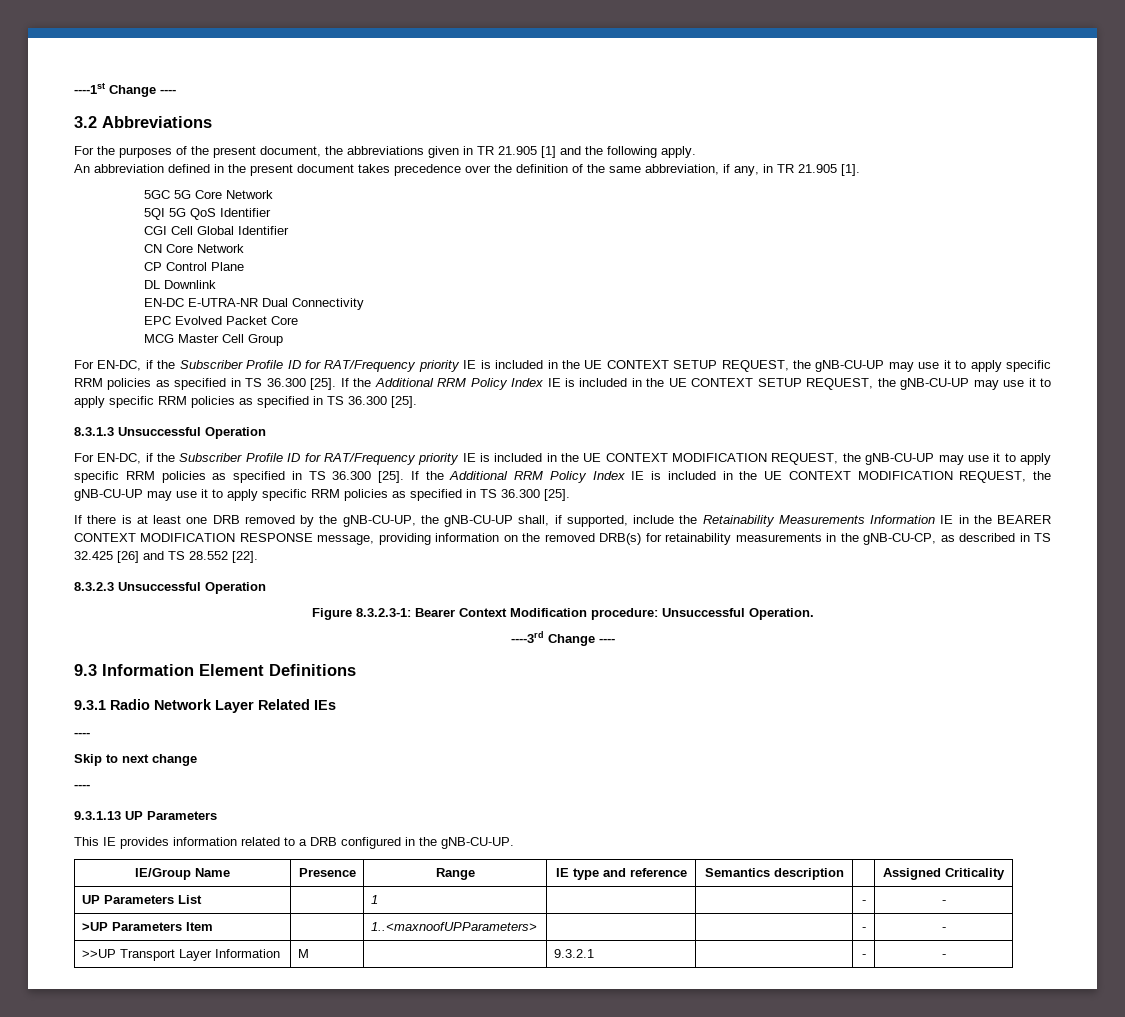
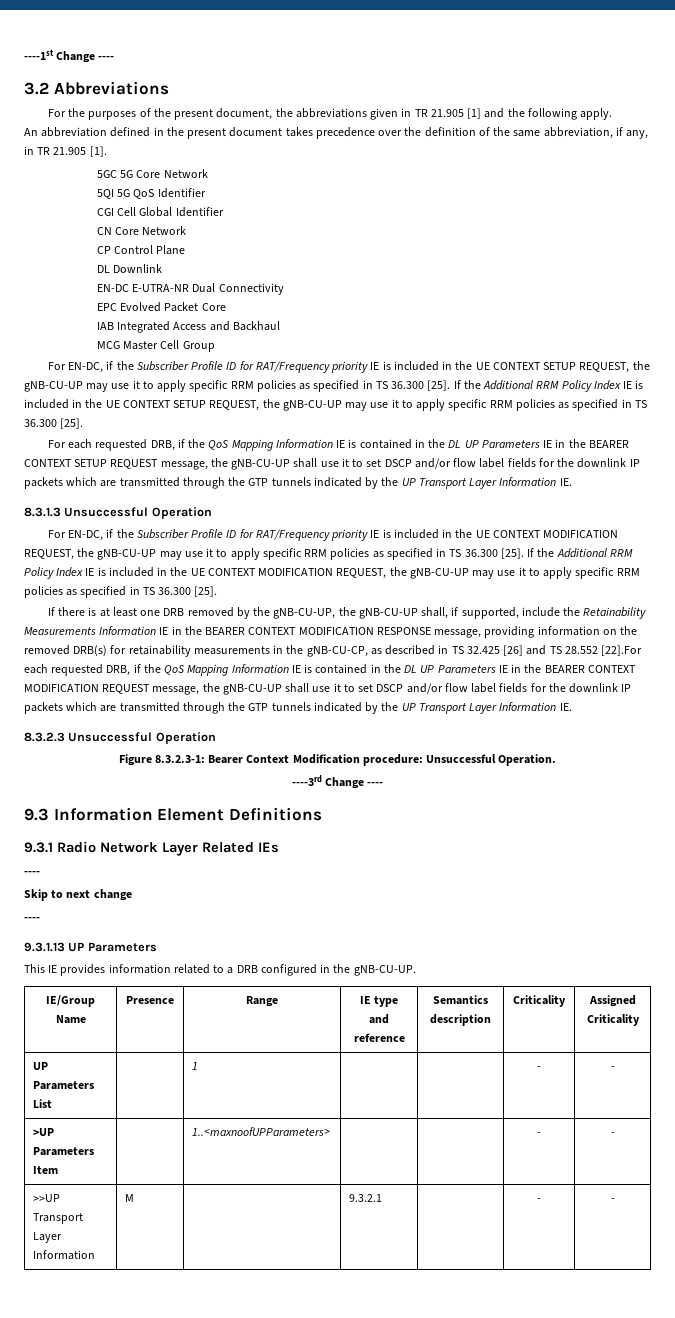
+ IAB Integrated Access and Backhaul
+ For each requested DRB, if the QoS Mapping Information IE is contained in the DL UP Parameters IE in the BEARER CONTEXT SETUP REQUEST message, the gNB-CU-UP shall use it to set DSCP and/or flow label fields for the downlink IP packets which are transmitted through the GTP tunnels indicated by the UP Transport Layer Information IE.
- If there is at least one DRB removed by the gNB-CU-UP, the gNB-CU-UP shall, if supported, include the Retainability Measurements Information IE in the BEARER CONTEXT MODIFICATION RESPONSE message, providing information on the removed DRB(s) for retainability measurements in the gNB-CU-CP, as described in TS 32.425 [26] and TS 28.552 [22].
+ If there is at least one DRB removed by the gNB-CU-UP, the gNB-CU-UP shall, if supported, include the Retainability Measurements Information IE in the BEARER CONTEXT MODIFICATION RESPONSE message, providing information on the removed DRB(s) for retainability measurements in the gNB-CU-CP, as described in TS 32.425 [26] and TS 28.552 [22].For each requested DRB, if the QoS Mapping Information IE is contained in the DL UP Parameters IE in the BEARER CONTEXT MODIFICATION REQUEST message, the gNB-CU-UP shall use it to set DSCP and/or flow label fields for the downlink IP packets which are transmitted through the GTP tunnels indicated by the UP Transport Layer Information IE.
- IE/Group Name | Presence | Range | IE type and reference | Semantics description | | Assigned Criticality
+ IE/Group Name | Presence | Range | IE type and reference | Semantics description | Criticality | Assigned Criticality

